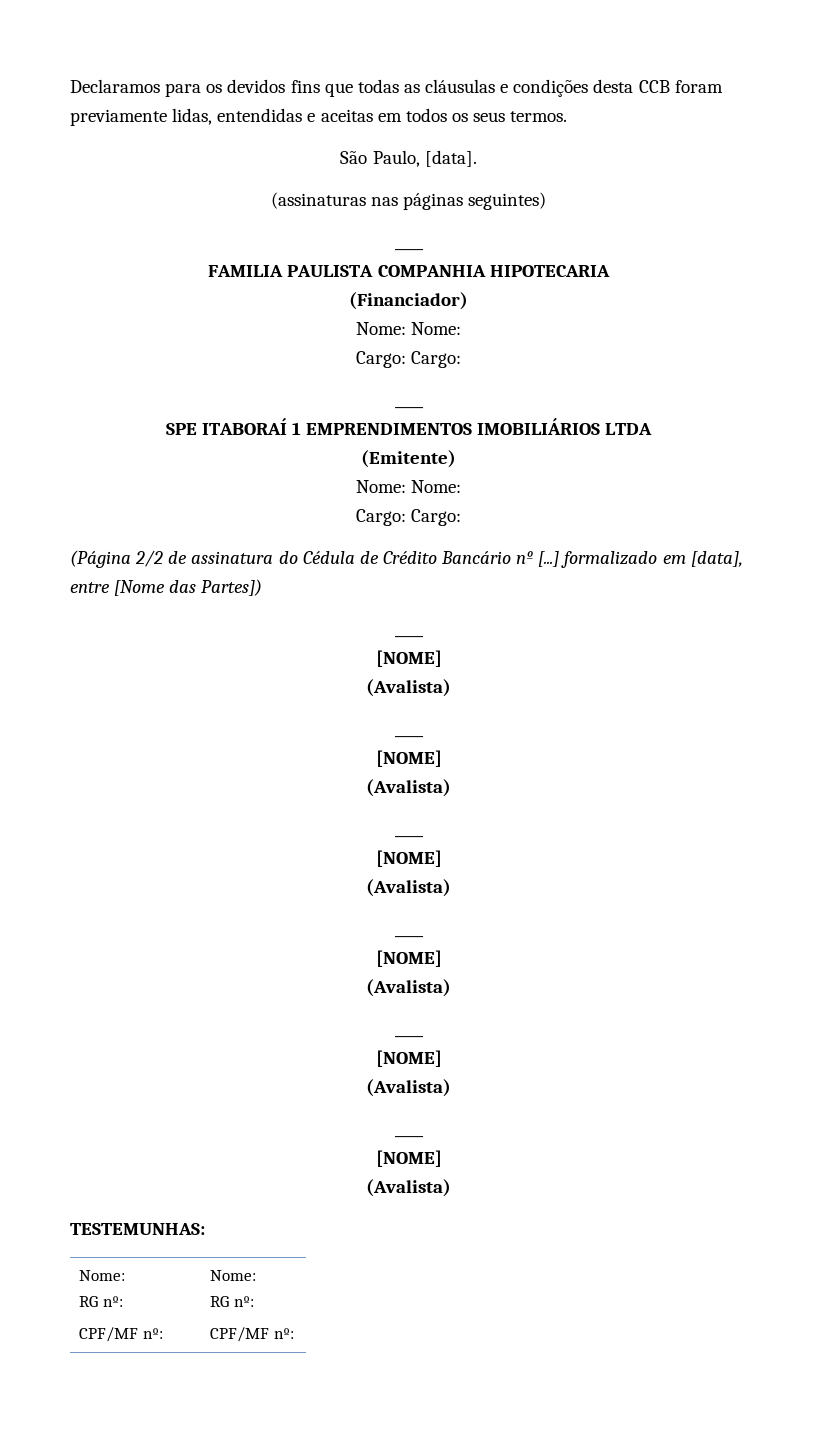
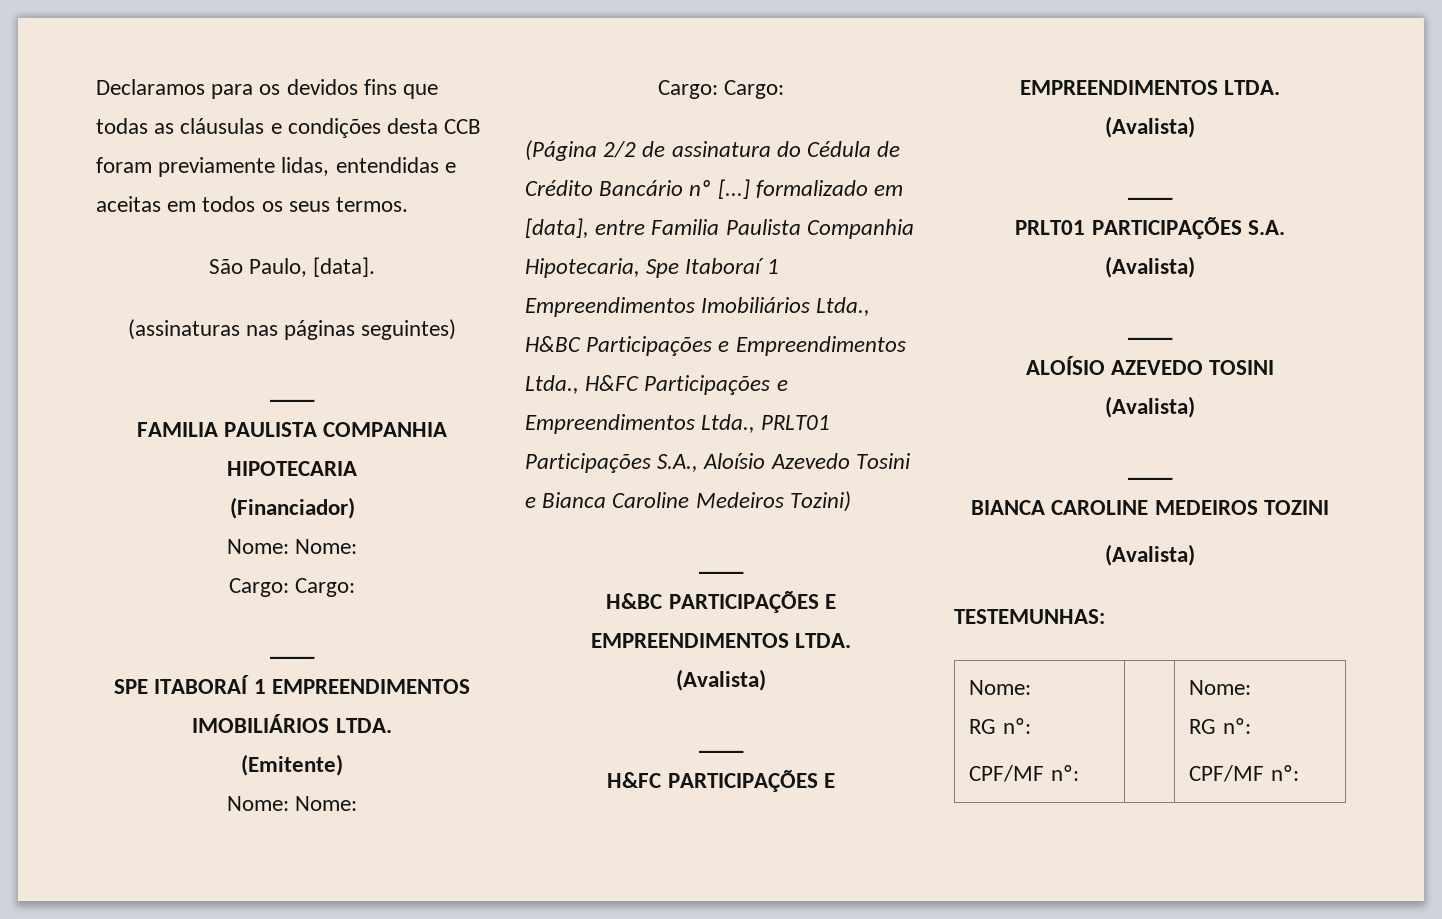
- SPE ITABORAÍ 1 EMPRENDIMENTOS IMOBILIÁRIOS LTDA
+ SPE ITABORAÍ 1 EMPREENDIMENTOS IMOBILIÁRIOS LTDA.
- (Página 2/2 de assinatura do Cédula de Crédito Bancário nº [...] formalizado em [data], entre [Nome das Partes])
+ (Página 2/2 de assinatura do Cédula de Crédito Bancário nº [...] formalizado em [data], entre Familia Paulista Companhia Hipotecaria, Spe Itaboraí 1 Empreendimentos Imobiliários Ltda., H&BC Participações e Empreendimentos Ltda., H&FC Participações e Empreendimentos Ltda., PRLT01 Participações S.A., Aloísio Azevedo Tosini e Bianca Caroline Medeiros Tozini)
  ____
- [NOME]
+ H&BC PARTICIPAÇÕES E EMPREENDIMENTOS LTDA.
  (Avalista)
  ____
- [NOME]
+ H&FC PARTICIPAÇÕES E EMPREENDIMENTOS LTDA.
  (Avalista)
  ____
- [NOME]
+ PRLT01 PARTICIPAÇÕES S.A.
  (Avalista)
  ____
- [NOME]
+ ALOÍSIO AZEVEDO TOSINI
  (Avalista)
  ____
- [NOME]
- (Avalista)
- ____
- [NOME]
+ BIANCA CAROLINE MEDEIROS TOZINI

